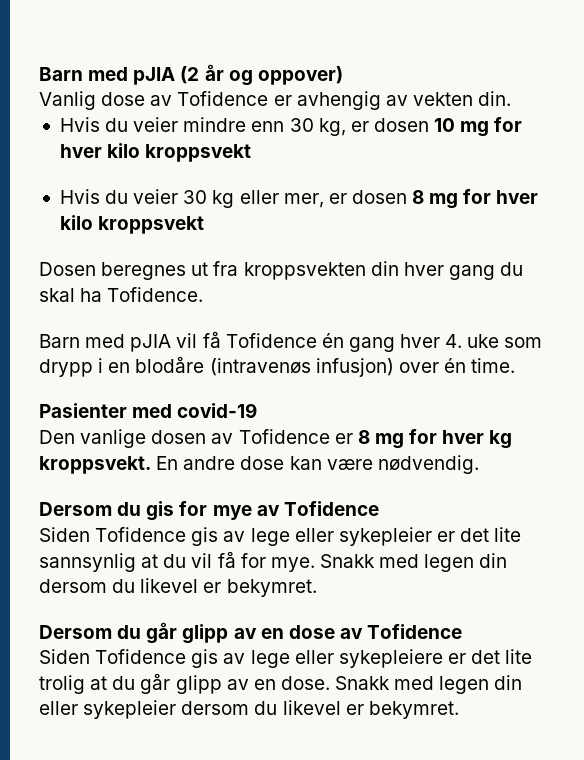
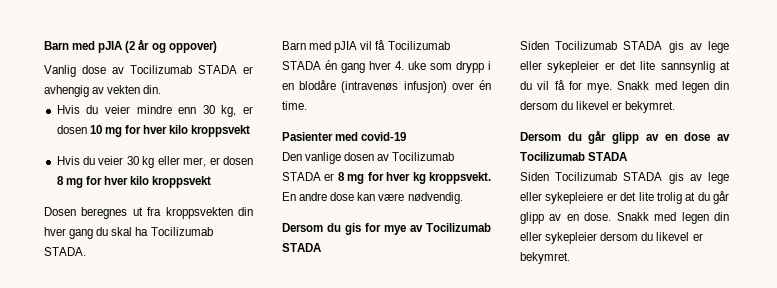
- Vanlig dose av Tofidence er avhengig av vekten din.
+ Vanlig dose av Tocilizumab STADA er avhengig av vekten din.
- Dosen beregnes ut fra kroppsvekten din hver gang du skal ha Tofidence.
+ Dosen beregnes ut fra kroppsvekten din hver gang du skal ha Tocilizumab STADA.
- Barn med pJIA vil få Tofidence én gang hver 4. uke som drypp i en blodåre (intravenøs infusjon) over én time.
+ Barn med pJIA vil få Tocilizumab STADA én gang hver 4. uke som drypp i en blodåre (intravenøs infusjon) over én time.
- Den vanlige dosen av Tofidence er 8 mg for hver kg kroppsvekt.
+ Den vanlige dosen av Tocilizumab STADA er 8 mg for hver kg kroppsvekt.
- Dersom du gis for mye av Tofidence
- Siden Tofidence gis av lege eller sykepleier er det lite sannsynlig at du vil få for mye.
+ Dersom du gis for mye av Tocilizumab STADA
+ Siden Tocilizumab STADA gis av lege eller sykepleier er det lite sannsynlig at du vil få for mye.
- Dersom du går glipp av en dose av Tofidence
- Siden Tofidence gis av lege eller sykepleiere er det lite trolig at du går glipp av en dose.
+ Dersom du går glipp av en dose av Tocilizumab STADA
+ Siden Tocilizumab STADA gis av lege eller sykepleiere er det lite trolig at du går glipp av en dose.

